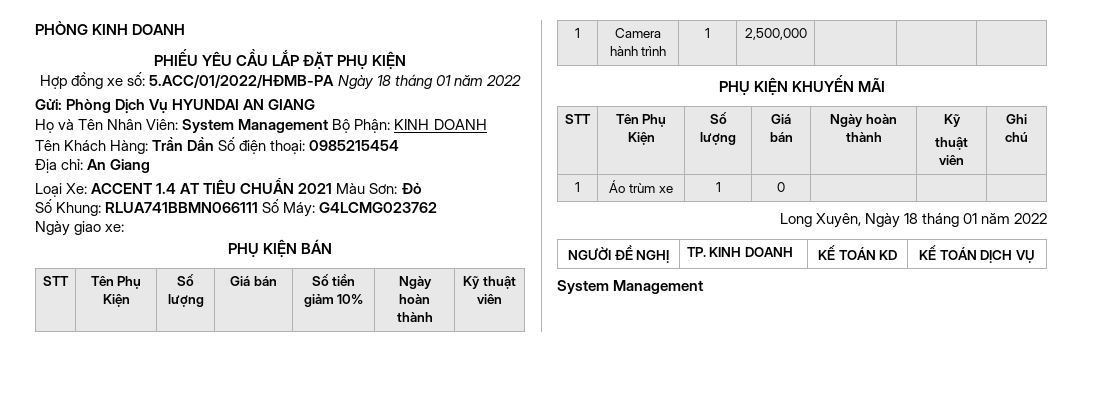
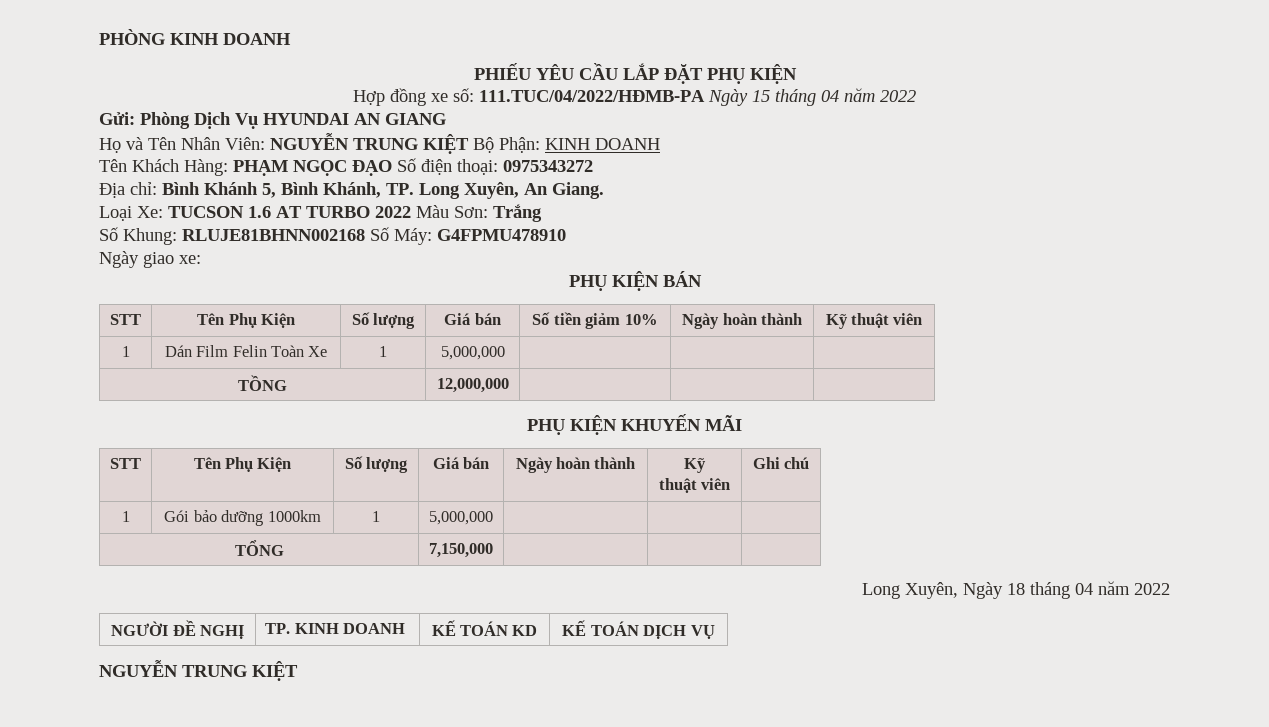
- Hợp đồng xe số: 5.ACC/01/2022/HĐMB-PA Ngày 18 tháng 01 năm 2022
+ Hợp đồng xe số: 111.TUC/04/2022/HĐMB-PA Ngày 15 tháng 04 năm 2022
- Họ và Tên Nhân Viên: System Management Bộ Phận: KINH DOANH
+ Họ và Tên Nhân Viên: NGUYỄN TRUNG KIỆT Bộ Phận: KINH DOANH
- Tên Khách Hàng: Trần Dần Số điện thoại: 0985215454
+ Tên Khách Hàng: PHẠM NGỌC ĐẠO Số điện thoại: 0975343272
- Địa chỉ: An Giang
- Loại Xe: ACCENT 1.4 AT TIÊU CHUẨN 2021 Màu Sơn: Đỏ
+ Địa chỉ: Bình Khánh 5, Bình Khánh, TP. Long Xuyên, An Giang.
+ Loại Xe: TUCSON 1.6 AT TURBO 2022 Màu Sơn: Trắng
- Số Khung: RLUA741BBMN066111 Số Máy: G4LCMG023762
+ Số Khung: RLUJE81BHNN002168 Số Máy: G4FPMU478910
- 1 | Camera hành trình | 1 | 2,500,000 | | |
+ 1 | Dán Film Felin Toàn Xe | 1 | 5,000,000 | | |
+ TỒNG | 12,000,000 | | |
- 1 | Áo trùm xe | 1 | 0 | | |
+ 1 | Gói bảo dưỡng 1000km | 1 | 5,000,000 | | |
+ TỔNG | 7,150,000 | | |
- Long Xuyên, Ngày 18 tháng 01 năm 2022
+ Long Xuyên, Ngày 18 tháng 04 năm 2022
  NGƯỜI ĐỀ NGHỊ | TP. KINH DOANH | KẾ TOÁN KD | KẾ TOÁN DỊCH VỤ
- System Management
+ NGUYỄN TRUNG KIỆT

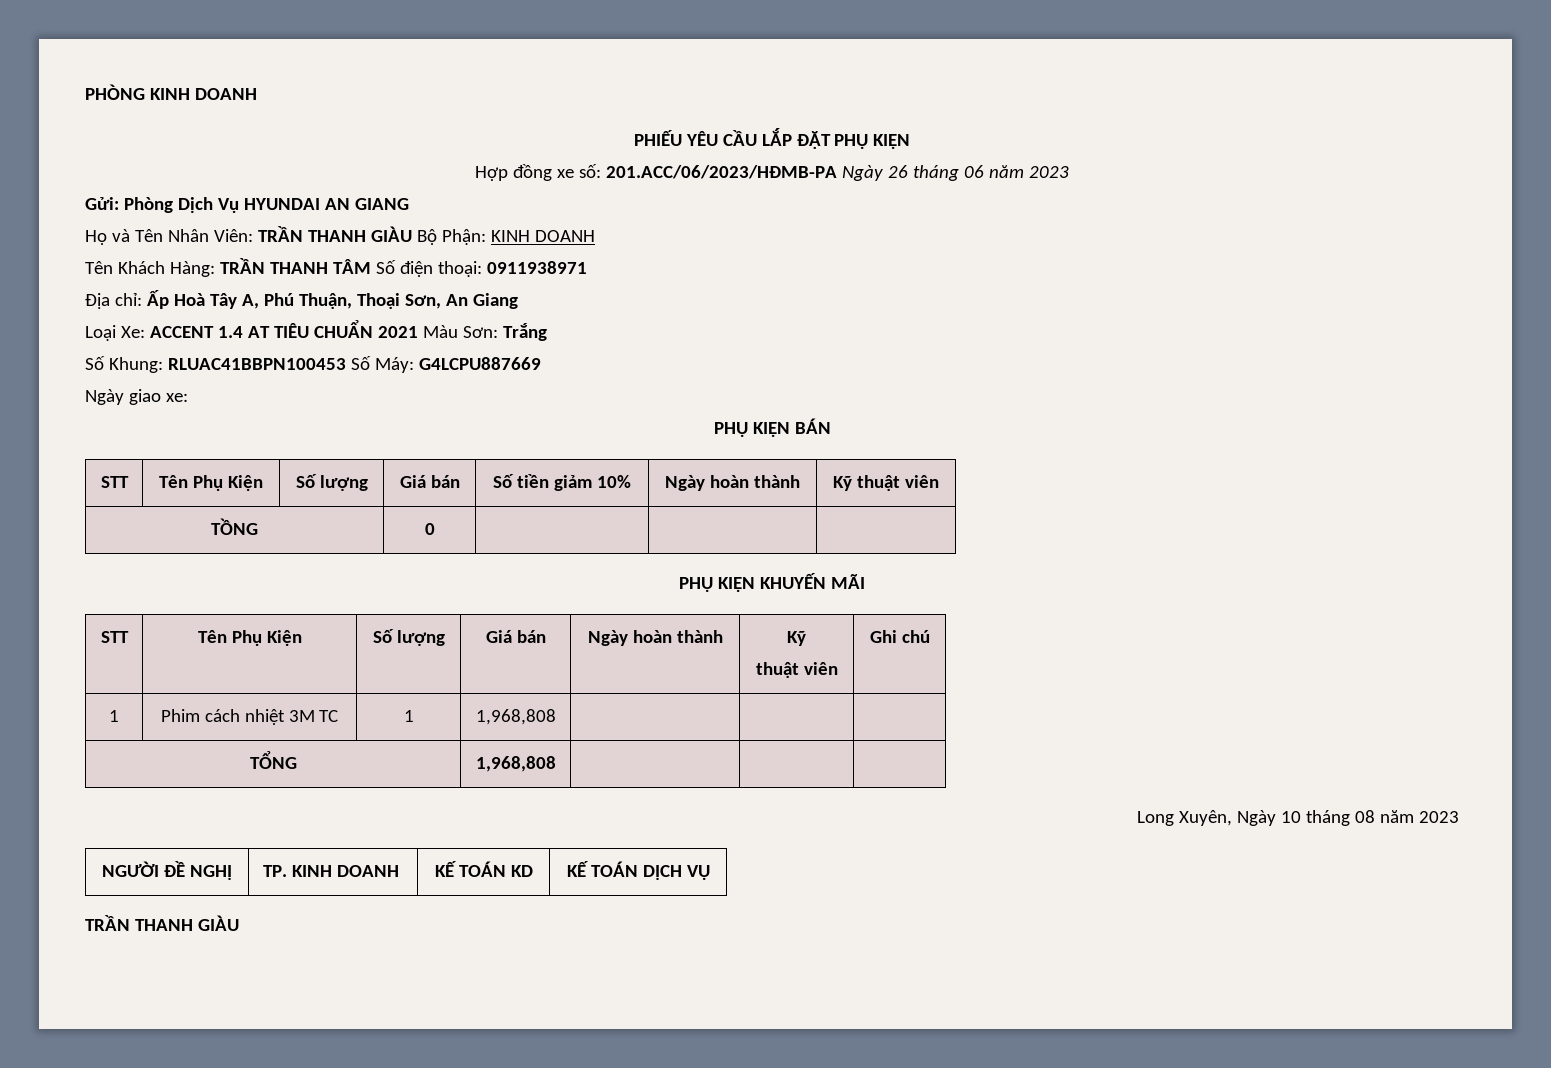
- Hợp đồng xe số: 111.TUC/04/2022/HĐMB-PA Ngày 15 tháng 04 năm 2022
+ Hợp đồng xe số: 201.ACC/06/2023/HĐMB-PA Ngày 26 tháng 06 năm 2023
- Họ và Tên Nhân Viên: NGUYỄN TRUNG KIỆT Bộ Phận: KINH DOANH
+ Họ và Tên Nhân Viên: TRẦN THANH GIÀU Bộ Phận: KINH DOANH
- Tên Khách Hàng: PHẠM NGỌC ĐẠO Số điện thoại: 0975343272
+ Tên Khách Hàng: TRẦN THANH TÂM Số điện thoại: 0911938971
- Địa chỉ: Bình Khánh 5, Bình Khánh, TP. Long Xuyên, An Giang.
- Loại Xe: TUCSON 1.6 AT TURBO 2022 Màu Sơn: Trắng
+ Địa chỉ: Ấp Hoà Tây A, Phú Thuận, Thoại Sơn, An Giang
+ Loại Xe: ACCENT 1.4 AT TIÊU CHUẨN 2021 Màu Sơn: Trắng
- Số Khung: RLUJE81BHNN002168 Số Máy: G4FPMU478910
+ Số Khung: RLUAC41BBPN100453 Số Máy: G4LCPU887669
- 1 | Dán Film Felin Toàn Xe | 1 | 5,000,000 | | |
- TỒNG | 12,000,000 | | |
+ TỒNG | 0 | | |
- 1 | Gói bảo dưỡng 1000km | 1 | 5,000,000 | | |
+ 1 | Phim cách nhiệt 3M TC | 1 | 1,968,808 | | |
- TỔNG | 7,150,000 | | |
+ TỔNG | 1,968,808 | | |
- Long Xuyên, Ngày 18 tháng 04 năm 2022
+ Long Xuyên, Ngày 10 tháng 08 năm 2023
  NGƯỜI ĐỀ NGHỊ | TP. KINH DOANH | KẾ TOÁN KD | KẾ TOÁN DỊCH VỤ
- NGUYỄN TRUNG KIỆT
+ TRẦN THANH GIÀU

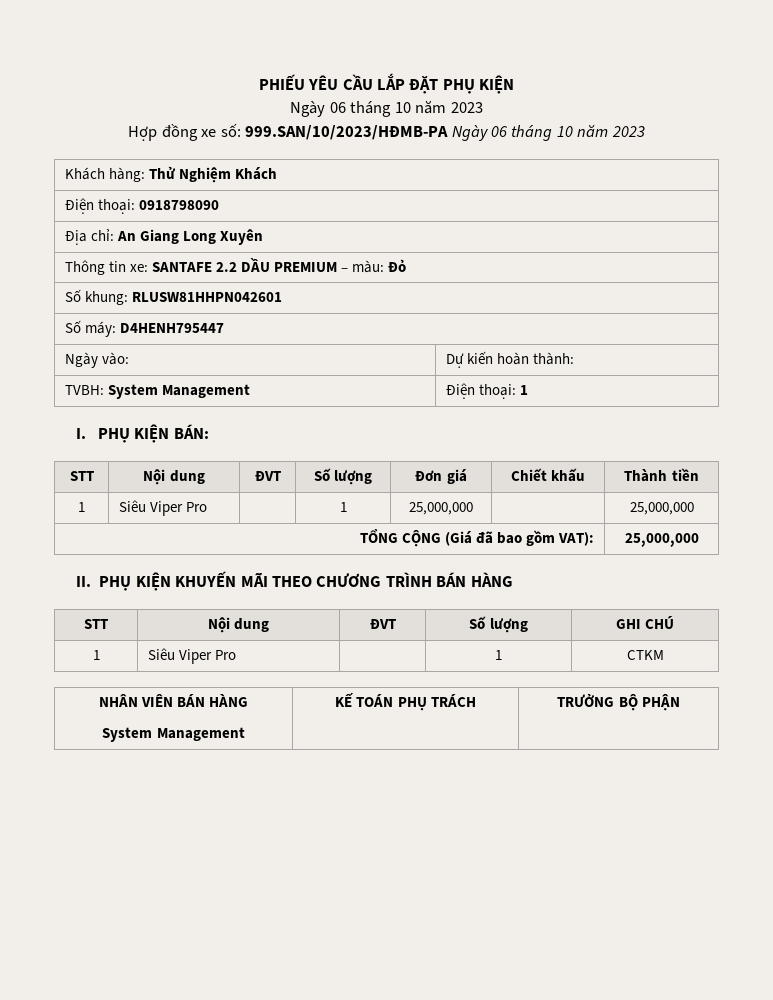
- PHÒNG KINH DOANH
  PHIẾU YÊU CẦU LẮP ĐẶT PHỤ KIỆN
- Hợp đồng xe số: 201.ACC/06/2023/HĐMB-PA Ngày 26 tháng 06 năm 2023
- Gửi: Phòng Dịch Vụ HYUNDAI AN GIANG
- Họ và Tên Nhân Viên: TRẦN THANH GIÀU Bộ Phận: KINH DOANH
- Tên Khách Hàng: TRẦN THANH TÂM Số điện thoại: 0911938971
- Địa chỉ: Ấp Hoà Tây A, Phú Thuận, Thoại Sơn, An Giang
- Loại Xe: ACCENT 1.4 AT TIÊU CHUẨN 2021 Màu Sơn: Trắng
- Số Khung: RLUAC41BBPN100453 Số Máy: G4LCPU887669
- Ngày giao xe:
- PHỤ KIỆN BÁN
- STT | Tên Phụ Kiện | Số lượng | Giá bán | Số tiền giảm 10% | Ngày hoàn thành | Kỹ thuật viên
- TỒNG | 0 | | |
- PHỤ KIỆN KHUYẾN MÃI
- STT | Tên Phụ Kiện | Số lượng | Giá bán | Ngày hoàn thành | Kỹ
- thuật viên | Ghi chú
- 1 | Phim cách nhiệt 3M TC | 1 | 1,968,808 | | |
- TỔNG | 1,968,808 | | |
- Long Xuyên, Ngày 10 tháng 08 năm 2023
- NGƯỜI ĐỀ NGHỊ | TP. KINH DOANH | KẾ TOÁN KD | KẾ TOÁN DỊCH VỤ
- TRẦN THANH GIÀU
+ Ngày 06 tháng 10 năm 2023
+ Hợp đồng xe số: 999.SAN/10/2023/HĐMB-PA Ngày 06 tháng 10 năm 2023
+ Khách hàng: Thử Nghiệm Khách
+ Điện thoại: 0918798090
+ Địa chỉ: An Giang Long Xuyên
+ Thông tin xe: SANTAFE 2.2 DẦU PREMIUM – màu: Đỏ
+ Số khung: RLUSW81HHPN042601
+ Số máy: D4HENH795447
+ Ngày vào: | Dự kiến hoàn thành:
+ TVBH: System Management | Điện thoại: 1
+ I. PHỤ KIỆN BÁN:
+ STT | Nội dung | ĐVT | Số lượng | Đơn giá | Chiết khấu | Thành tiền
+ 1 | Siêu Viper Pro | | 1 | 25,000,000 | | 25,000,000
+ TỔNG CỘNG (Giá đã bao gồm VAT): | 25,000,000
+ II. PHỤ KIỆN KHUYẾN MÃI THEO CHƯƠNG TRÌNH BÁN HÀNG
+ STT | Nội dung | ĐVT | Số lượng | GHI CHÚ
+ 1 | Siêu Viper Pro | | 1 | CTKM
+ NHÂN VIÊN BÁN HÀNG
+ System Management | KẾ TOÁN PHỤ TRÁCH | TRƯỞNG BỘ PHẬN

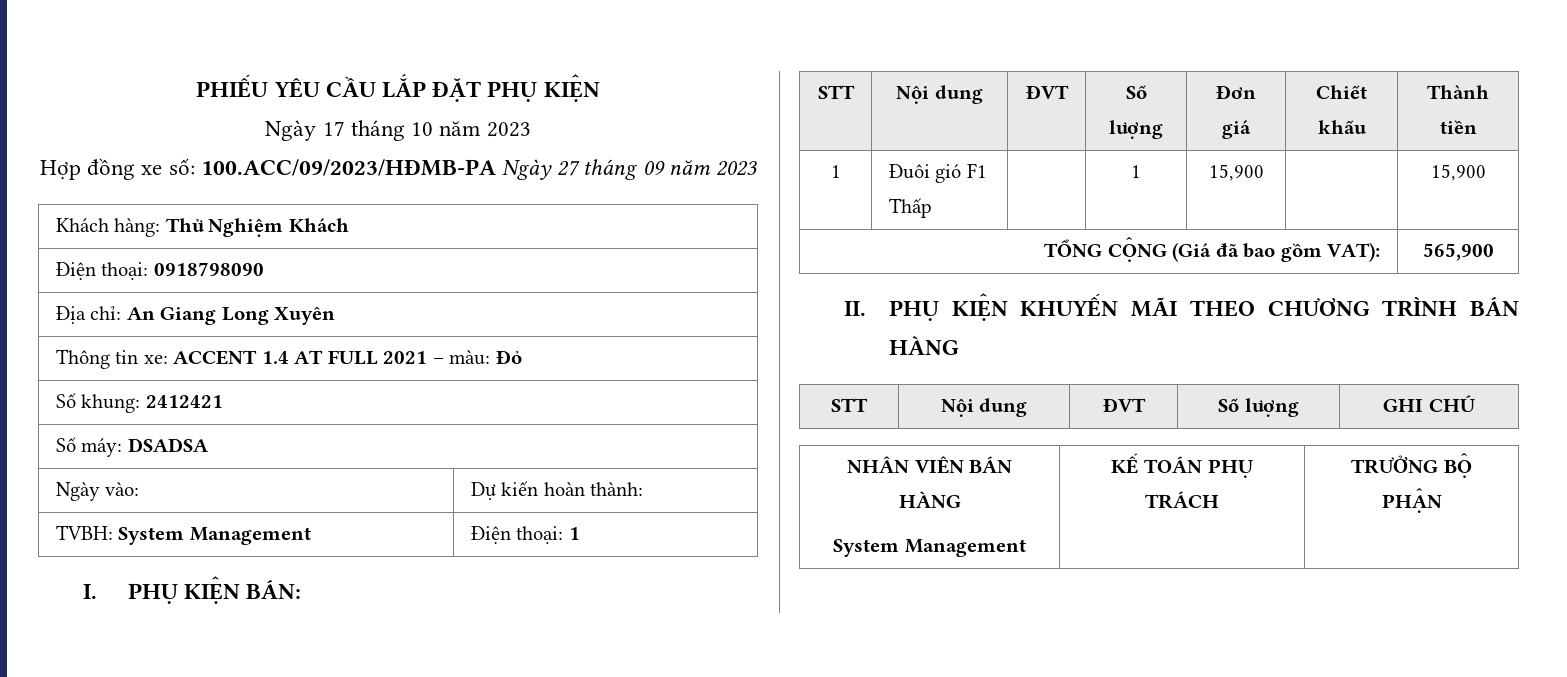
  PHIẾU YÊU CẦU LẮP ĐẶT PHỤ KIỆN
- Ngày 06 tháng 10 năm 2023
+ Ngày 17 tháng 10 năm 2023
- Hợp đồng xe số: 999.SAN/10/2023/HĐMB-PA Ngày 06 tháng 10 năm 2023
+ Hợp đồng xe số: 100.ACC/09/2023/HĐMB-PA Ngày 27 tháng 09 năm 2023
- Thông tin xe: SANTAFE 2.2 DẦU PREMIUM – màu: Đỏ
+ Thông tin xe: ACCENT 1.4 AT FULL 2021 – màu: Đỏ
- Số khung: RLUSW81HHPN042601
+ Số khung: 2412421
- Số máy: D4HENH795447
+ Số máy: DSADSA
- 1 | Siêu Viper Pro | | 1 | 25,000,000 | | 25,000,000
+ 1 | Đuôi gió F1 Thấp | | 1 | 15,900 | | 15,900
- TỔNG CỘNG (Giá đã bao gồm VAT): | 25,000,000
+ TỔNG CỘNG (Giá đã bao gồm VAT): | 565,900
- 1 | Siêu Viper Pro | | 1 | CTKM

